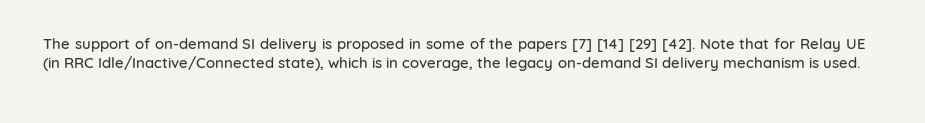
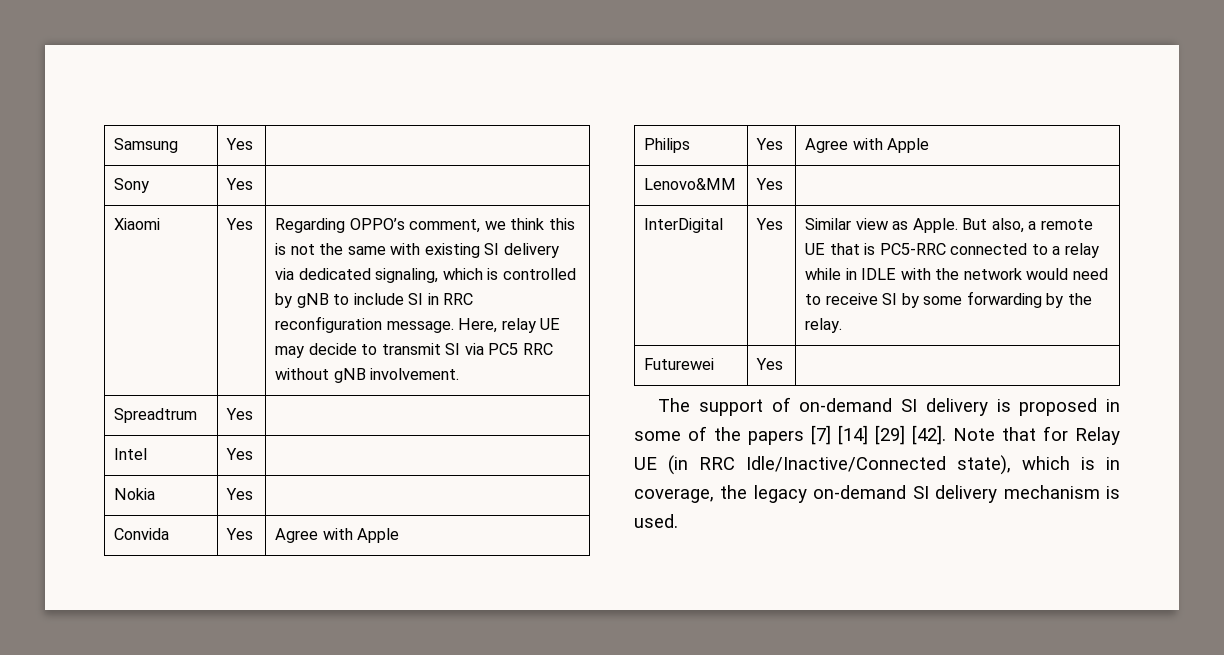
+ Samsung | Yes |
+ Sony | Yes |
+ Xiaomi | Yes | Regarding OPPO’s comment, we think this is not the same with existing SI delivery via dedicated signaling, which is controlled by gNB to include SI in RRC reconfiguration message. Here, relay UE may decide to transmit SI via PC5 RRC without gNB involvement.
+ Spreadtrum | Yes |
+ Intel | Yes |
+ Nokia | Yes |
+ Convida | Yes | Agree with Apple
+ Philips | Yes | Agree with Apple
+ Lenovo&MM | Yes |
+ InterDigital | Yes | Similar view as Apple. But also, a remote UE that is PC5-RRC connected to a relay while in IDLE with the network would need to receive SI by some forwarding by the relay.
+ Futurewei | Yes |

